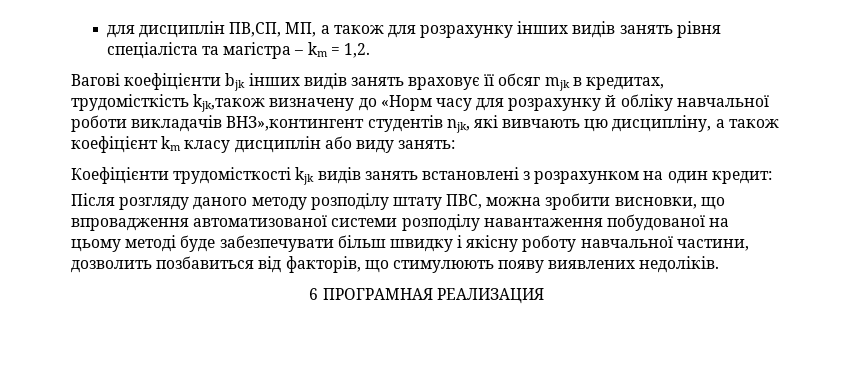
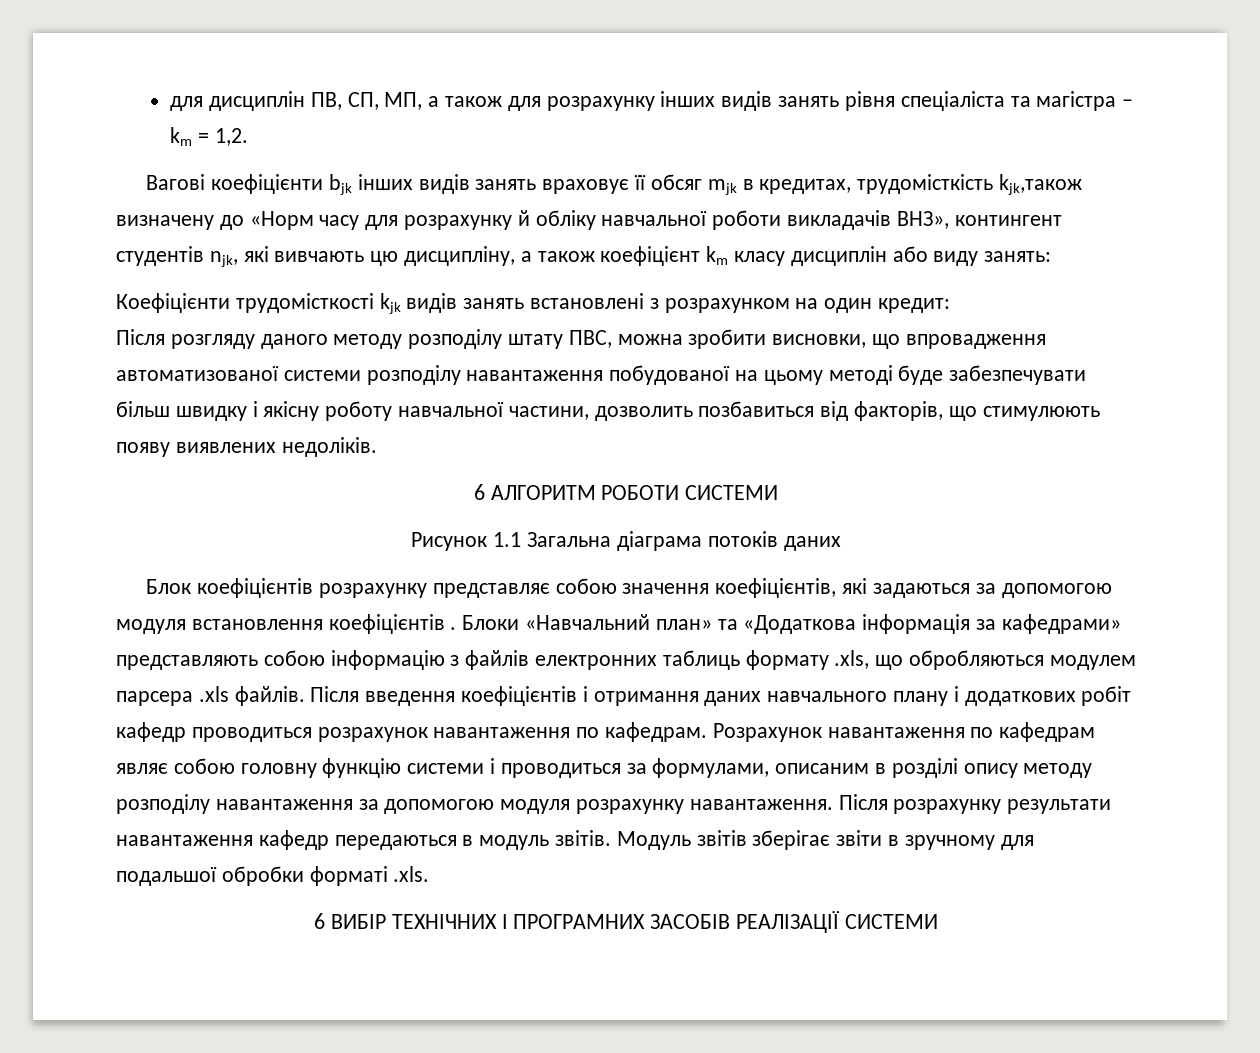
- для дисциплін ПВ,СП, МП, а також для розрахунку інших видів занять рівня спеціаліста та магістра – km = 1,2.
+ для дисциплін ПВ, СП, МП, а також для розрахунку інших видів занять рівня спеціаліста та магістра – km = 1,2.
- Вагові коефіцієнти bjk інших видів занять враховує її обсяг mjk в кредитах, трудомісткість kjk,також визначену до «Норм часу для розрахунку й обліку навчальної роботи викладачів ВНЗ»,контингент студентів njk, які вивчають цю дисципліну, а також коефіцієнт km класу дисциплін або виду занять:
+ Вагові коефіцієнти bjk інших видів занять враховує її обсяг mjk в кредитах, трудомісткість kjk,також визначену до «Норм часу для розрахунку й обліку навчальної роботи викладачів ВНЗ», контингент студентів njk, які вивчають цю дисципліну, а також коефіцієнт km класу дисциплін або виду занять:
- 6 ПРОГРАМНАЯ РЕАЛИЗАЦИЯ
+ 6 АЛГОРИТМ РОБОТИ СИСТЕМИ
+ Рисунок 1.1 Загальна діаграма потоків даних
+ Блок коефіцієнтів розрахунку представляє собою значення коефіцієнтів, які задаються за допомогою модуля встановлення коефіцієнтів . Блоки «Навчальний план» та «Додаткова інформація за кафедрами» представляють собою інформацію з файлів електронних таблиць формату .xls, що обробляються модулем парсера .xls файлів. Після введення коефіцієнтів і отримання даних навчального плану і додаткових робіт кафедр проводиться розрахунок навантаження по кафедрам. Розрахунок навантаження по кафедрам являє собою головну функцію системи і проводиться за формулами, описаним в розділі опису методу розподілу навантаження за допомогою модуля розрахунку навантаження. Після розрахунку результати навантаження кафедр передаються в модуль звітів. Модуль звітів зберігає звіти в зручному для подальшої обробки форматі .xls.
+ 6 ВИБІР ТЕХНІЧНИХ І ПРОГРАМНИХ ЗАСОБІВ РЕАЛІЗАЦІЇ СИСТЕМИ

